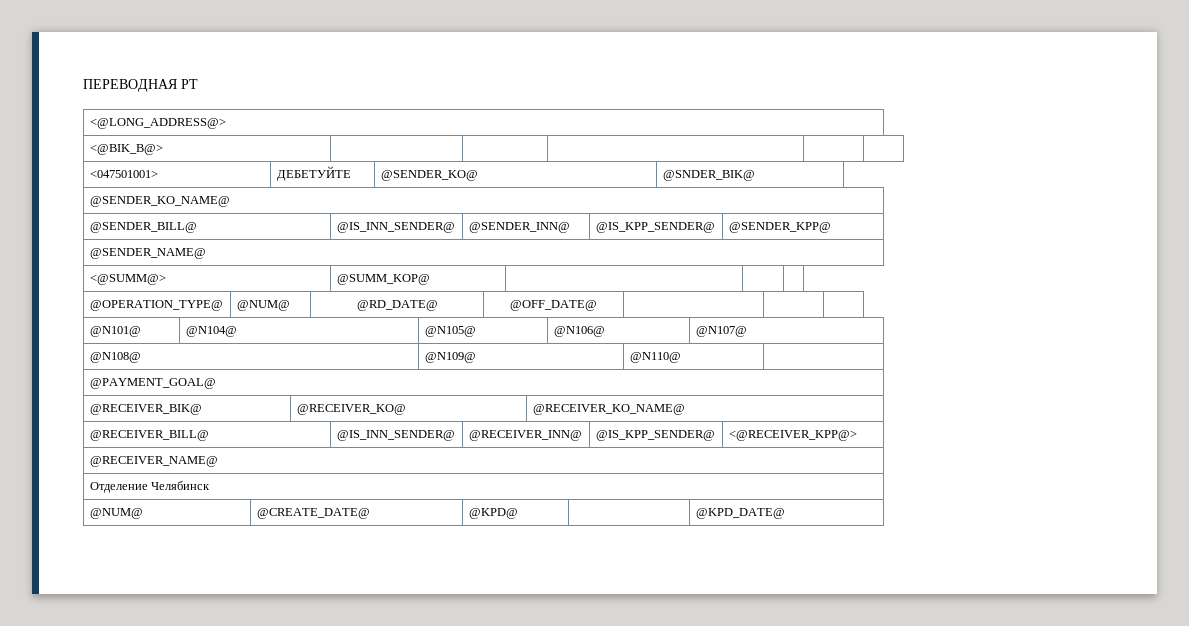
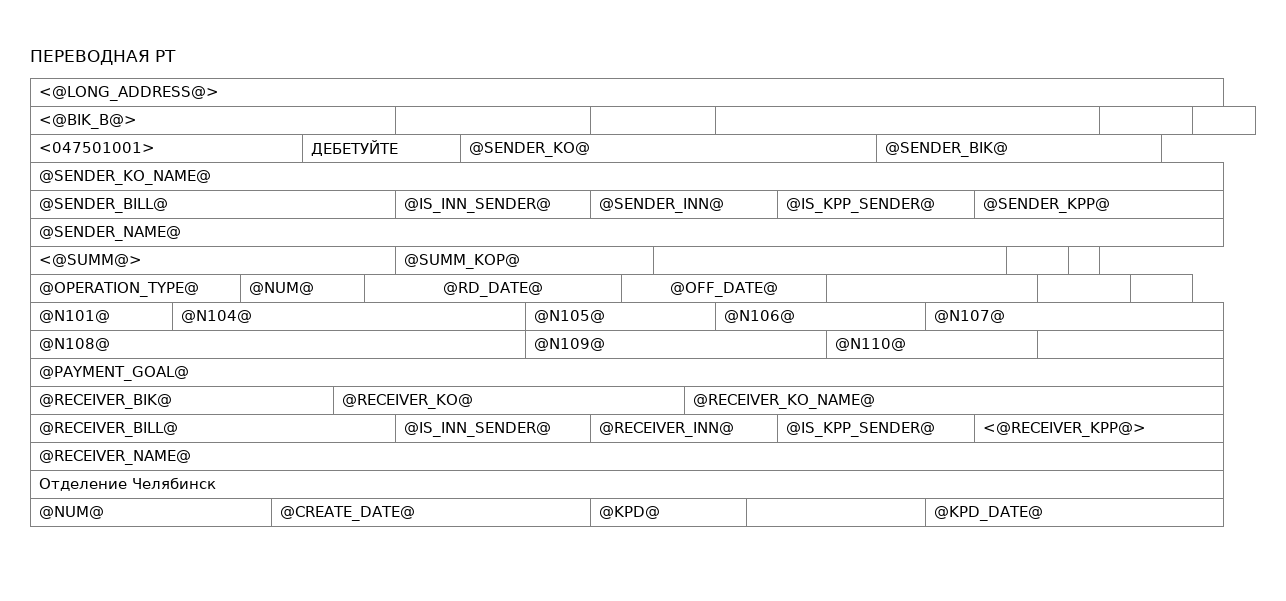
- <047501001> | ДЕБЕТУЙТЕ | @SENDER_KO@ | @SNDER_BIK@
+ <047501001> | ДЕБЕТУЙТЕ | @SENDER_KO@ | @SENDER_BIK@

